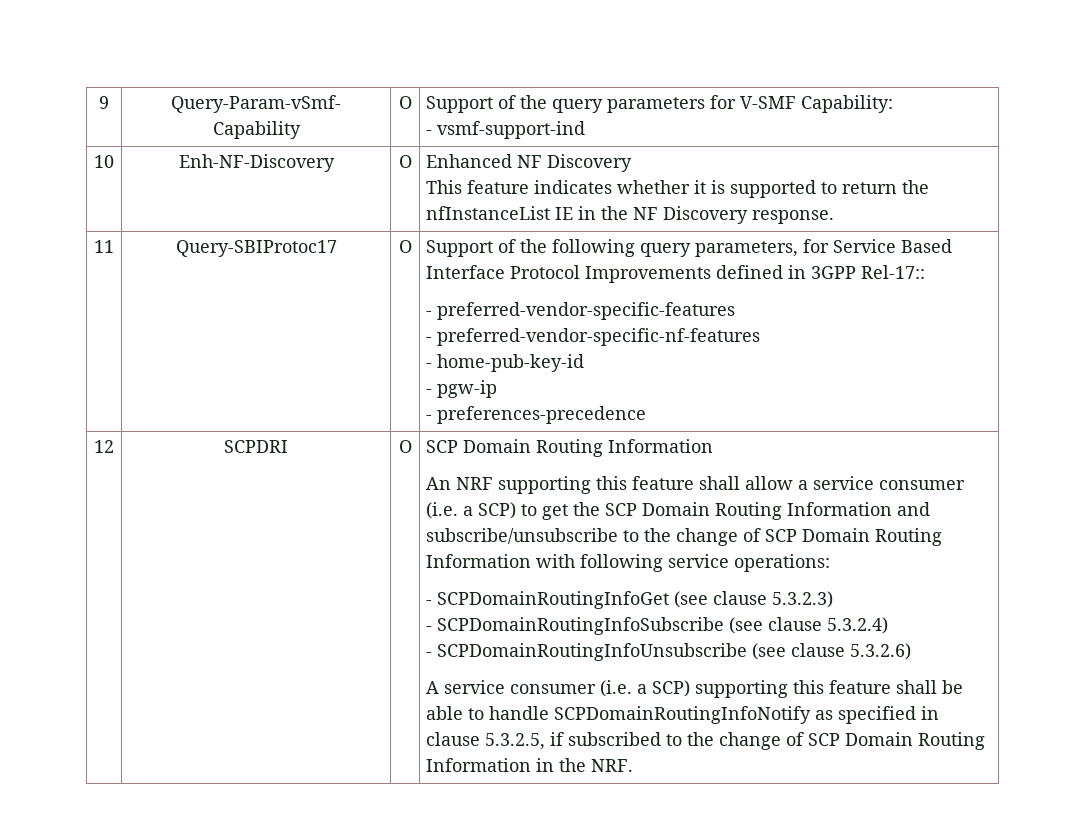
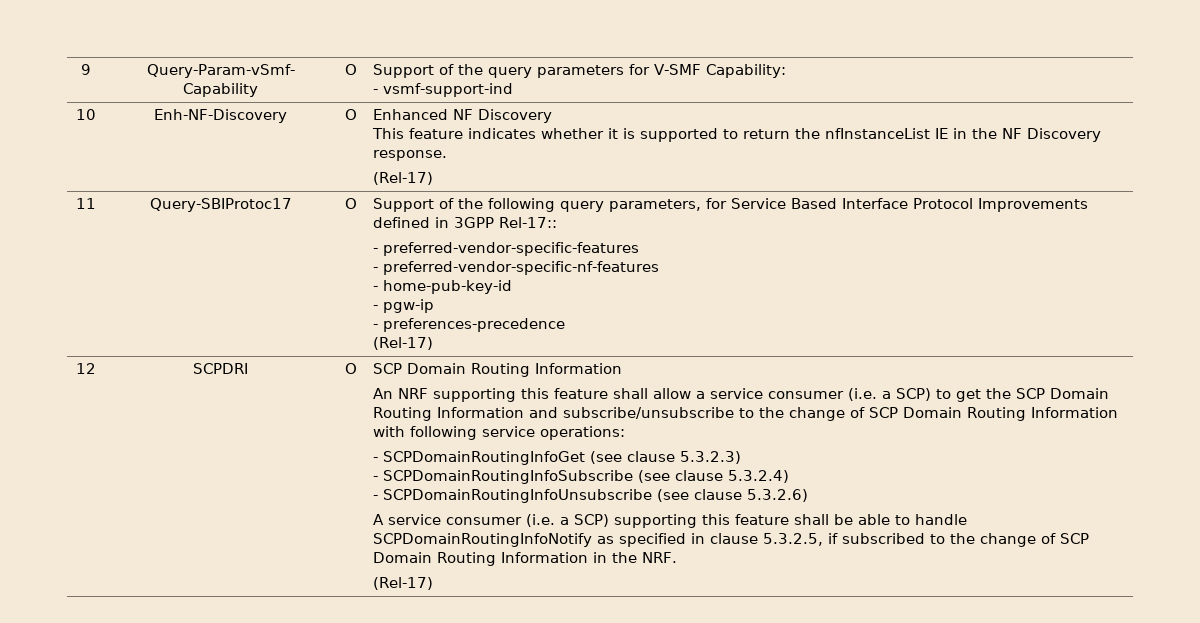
  10 | Enh-NF-Discovery | O | Enhanced NF Discovery
  This feature indicates whether it is supported to return the nfInstanceList IE in the NF Discovery response.
+ (Rel-17)
  11 | Query-SBIProtoc17 | O | Support of the following query parameters, for Service Based Interface Protocol Improvements defined in 3GPP Rel-17::
  - preferred-vendor-specific-features
  - preferred-vendor-specific-nf-features
  - home-pub-key-id
  - pgw-ip
  - preferences-precedence
+ (Rel-17)
  A service consumer (i.e. a SCP) supporting this feature shall be able to handle SCPDomainRoutingInfoNotify as specified in clause 5.3.2.5, if subscribed to the change of SCP Domain Routing Information in the NRF.
+ (Rel-17)

